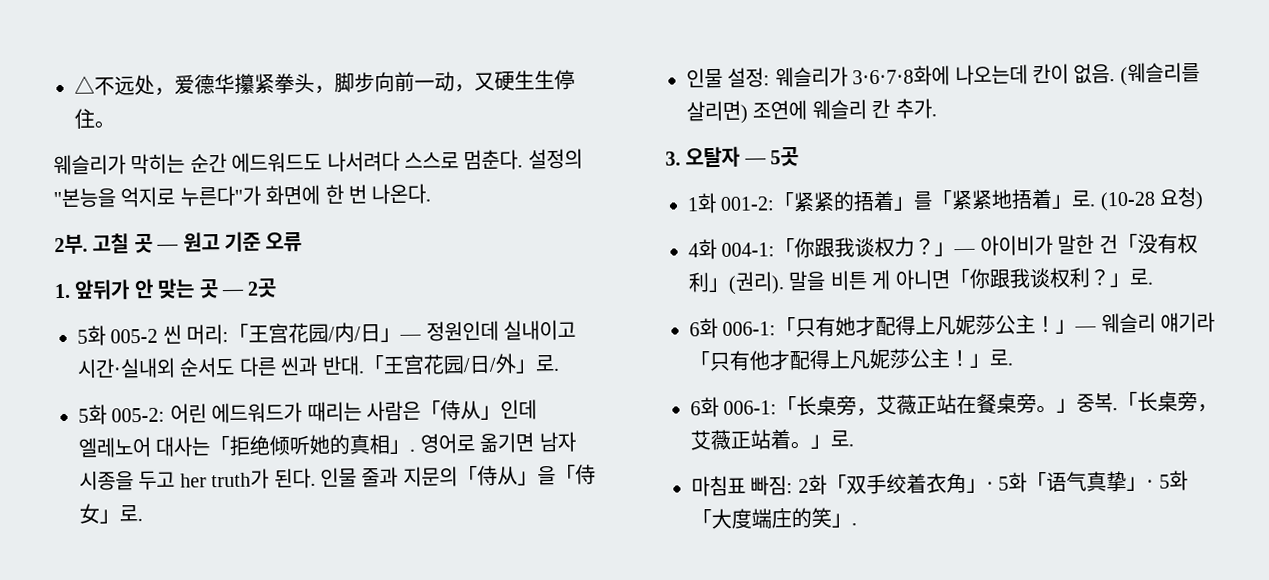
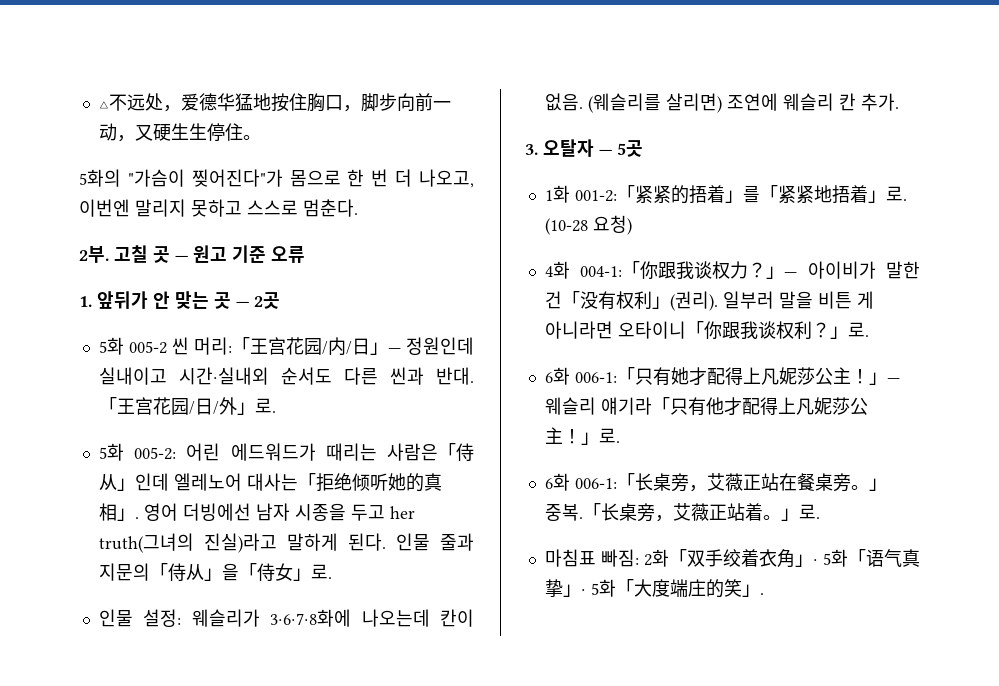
- △不远处，爱德华攥紧拳头，脚步向前一动，又硬生生停住。
+ △不远处，爱德华猛地按住胸口，脚步向前一动，又硬生生停住。
- 웨슬리가 막히는 순간 에드워드도 나서려다 스스로 멈춘다. 설정의 "본능을 억지로 누른다"가 화면에 한 번 나온다.
+ 5화의 "가슴이 찢어진다"가 몸으로 한 번 더 나오고, 이번엔 말리지 못하고 스스로 멈춘다.
- 영어로 옮기면 남자 시종을 두고 her truth가 된다.
+ 영어 더빙에선 남자 시종을 두고 her truth(그녀의 진실)라고 말하게 된다.
- 말을 비튼 게 아니면「你跟我谈权利？」로.
+ 일부러 말을 비튼 게 아니라면 오타이니「你跟我谈权利？」로.

